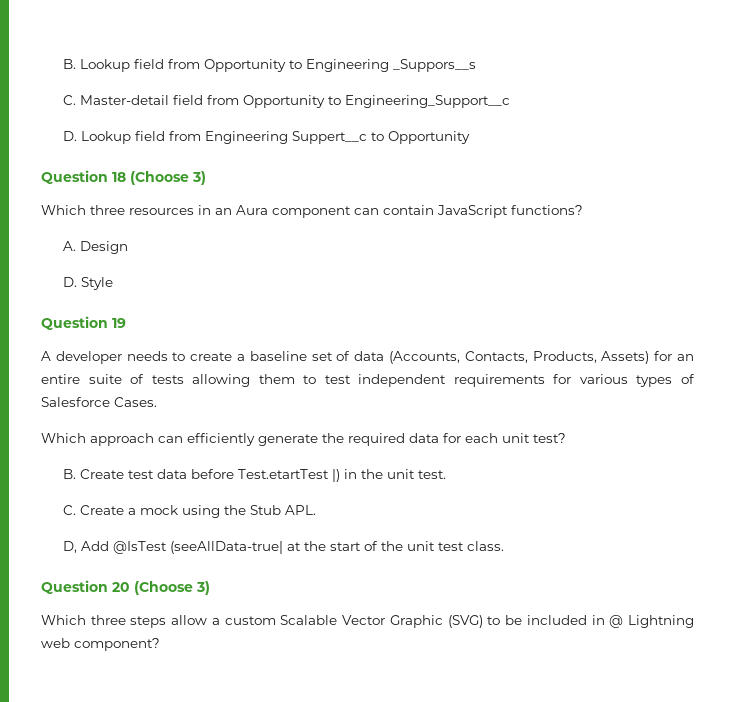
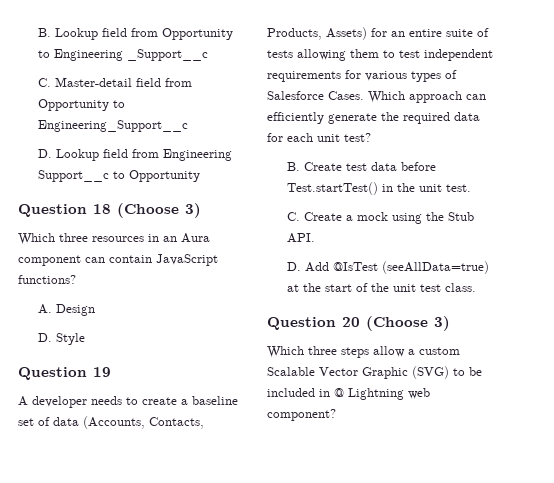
- B. Lookup field from Opportunity to Engineering _Suppors__s
+ B. Lookup field from Opportunity to Engineering _Support__c
- D. Lookup field from Engineering Suppert__c to Opportunity
+ D. Lookup field from Engineering Support__c to Opportunity
- A developer needs to create a baseline set of data (Accounts, Contacts, Products, Assets) for an entire suite of tests allowing them to test independent requirements for various types of Salesforce Cases.
- Which approach can efficiently generate the required data for each unit test?
+ A developer needs to create a baseline set of data (Accounts, Contacts, Products, Assets) for an entire suite of tests allowing them to test independent requirements for various types of Salesforce Cases. Which approach can efficiently generate the required data for each unit test?
- B. Create test data before Test.etartTest |) in the unit test.
+ B. Create test data before Test.startTest() in the unit test.
- C. Create a mock using the Stub APL.
- D, Add @IsTest (seeAllData-true| at the start of the unit test class.
+ C. Create a mock using the Stub API.
+ D. Add @IsTest (seeAllData=true) at the start of the unit test class.

